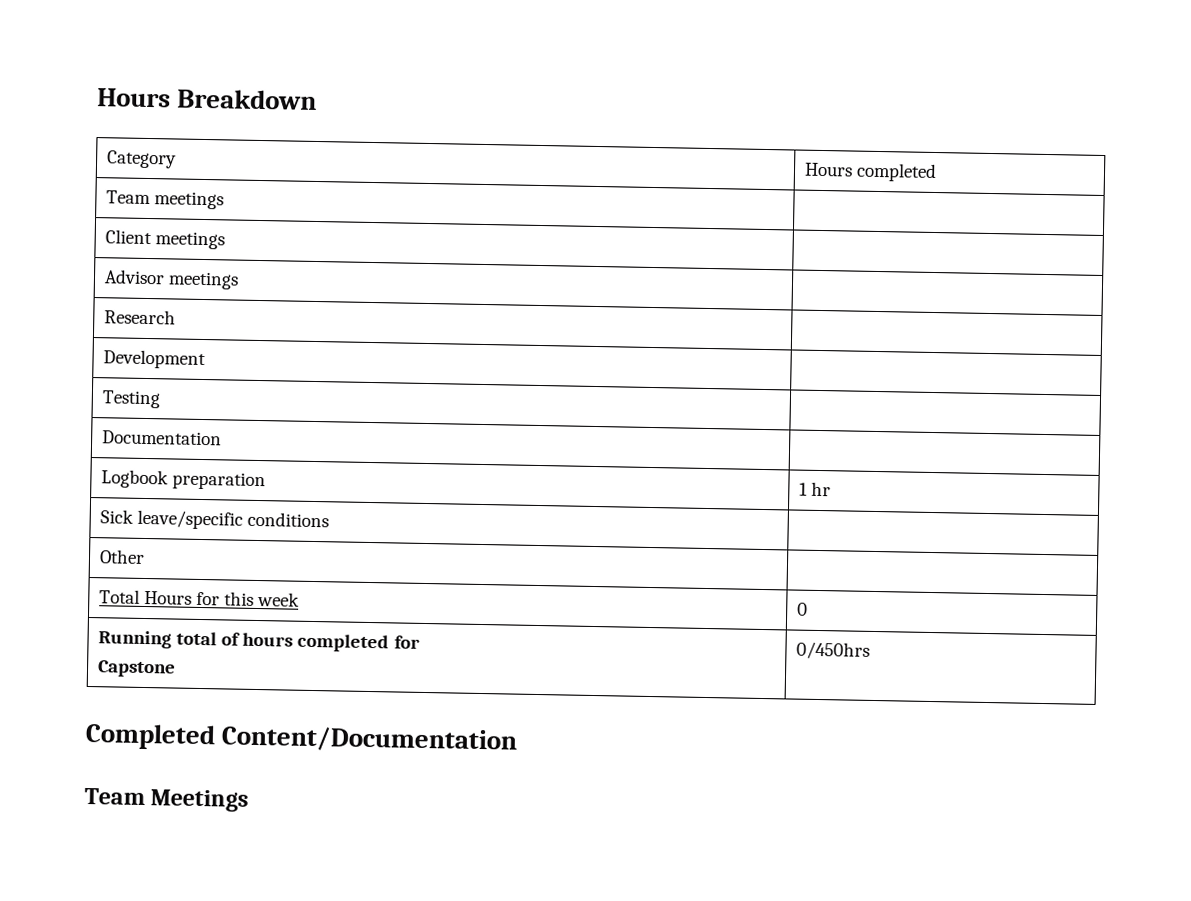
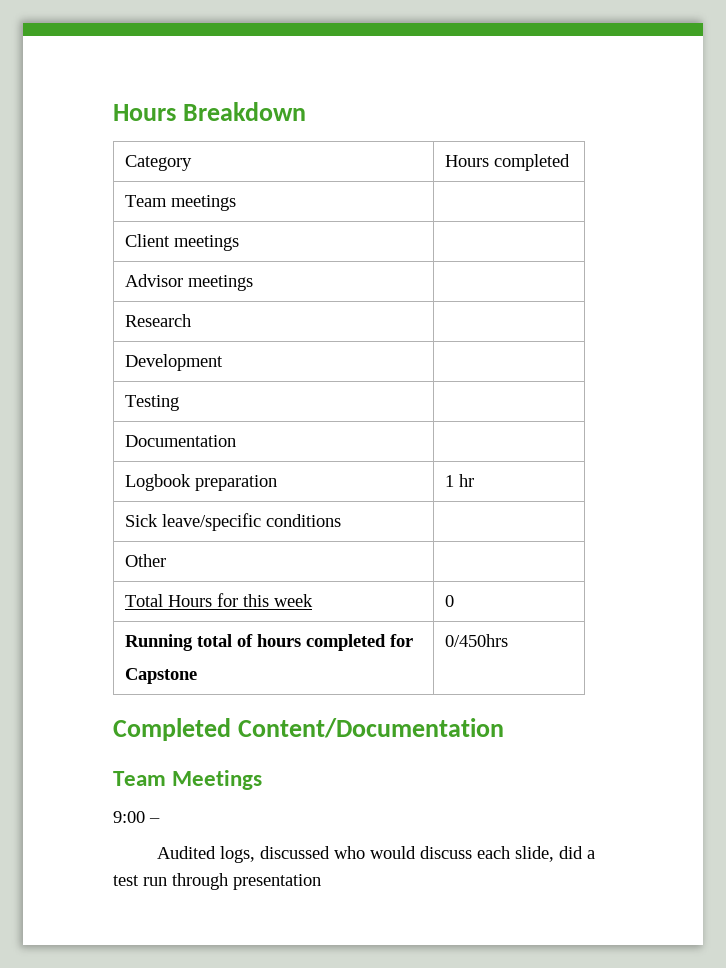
+ 9:00 –
+ Audited logs, discussed who would discuss each slide, did a test run through presentation

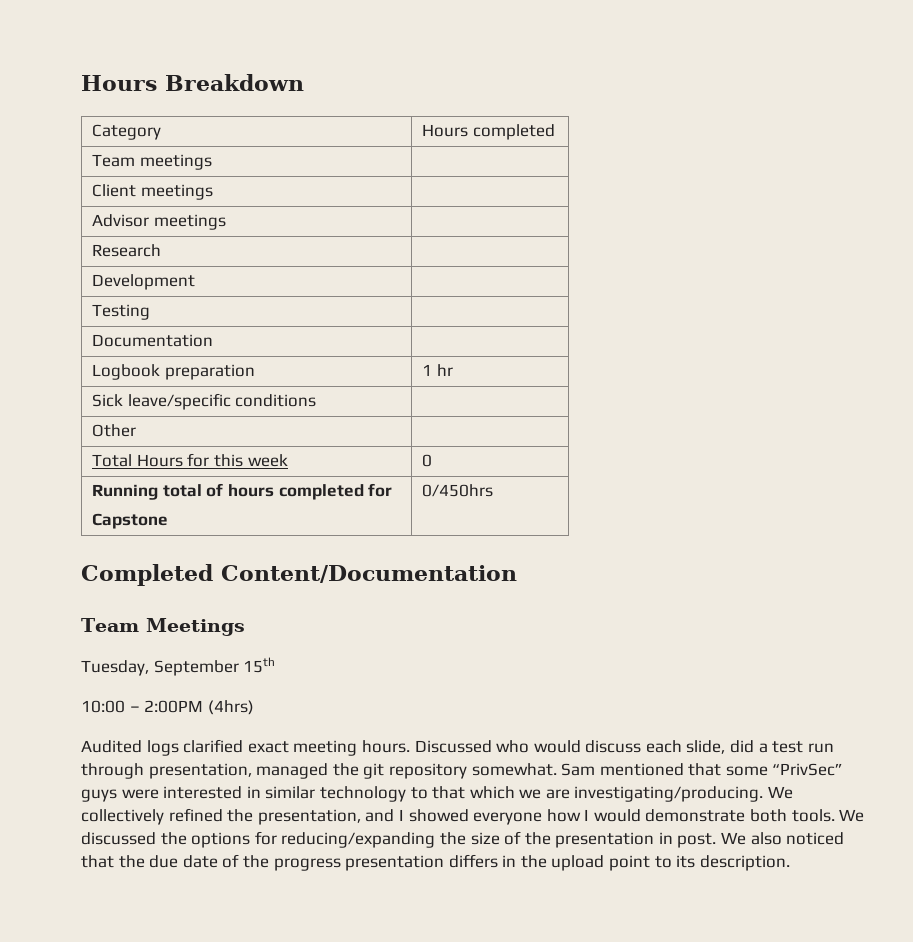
- 9:00 –
+ Tuesday, September 15th
+ 10:00 – 2:00PM (4hrs)
- Audited logs, discussed who would discuss each slide, did a test run through presentation
+ Audited logs clarified exact meeting hours. Discussed who would discuss each slide, did a test run through presentation, managed the git repository somewhat. Sam mentioned that some “PrivSec” guys were interested in similar technology to that which we are investigating/producing. We collectively refined the presentation, and I showed everyone how I would demonstrate both tools. We discussed the options for reducing/expanding the size of the presentation in post. We also noticed that the due date of the progress presentation differs in the upload point to its description.

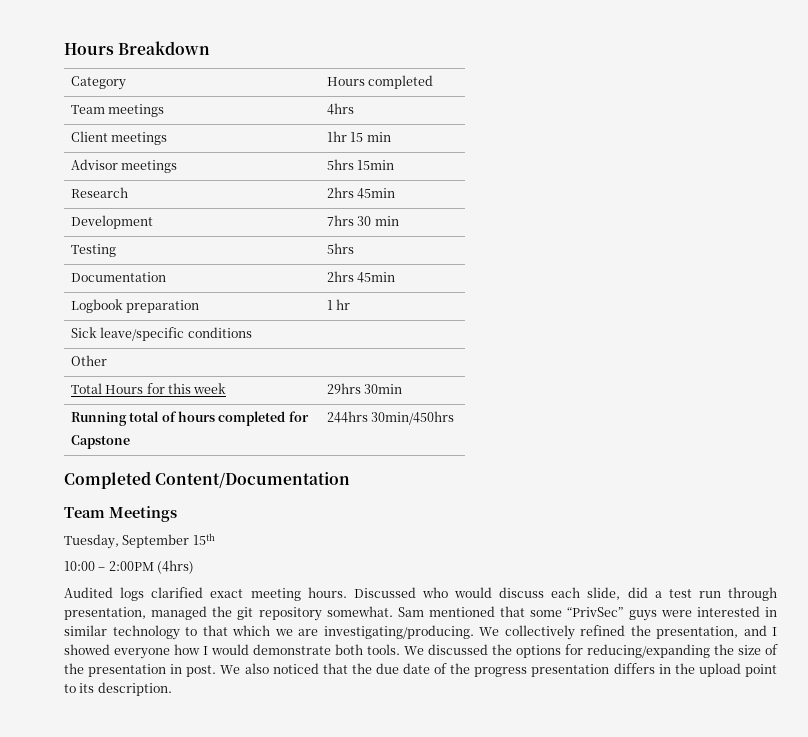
- Team meetings |
+ Team meetings | 4hrs
- Client meetings |
+ Client meetings | 1hr 15 min
- Advisor meetings |
+ Advisor meetings | 5hrs 15min
- Research |
+ Research | 2hrs 45min
- Development |
+ Development | 7hrs 30 min
- Testing |
+ Testing | 5hrs
- Documentation |
+ Documentation | 2hrs 45min
- Total Hours for this week | 0
+ Total Hours for this week | 29hrs 30min
  Running total of hours completed for
- Capstone | 0/450hrs
+ Capstone | 244hrs 30min/450hrs

